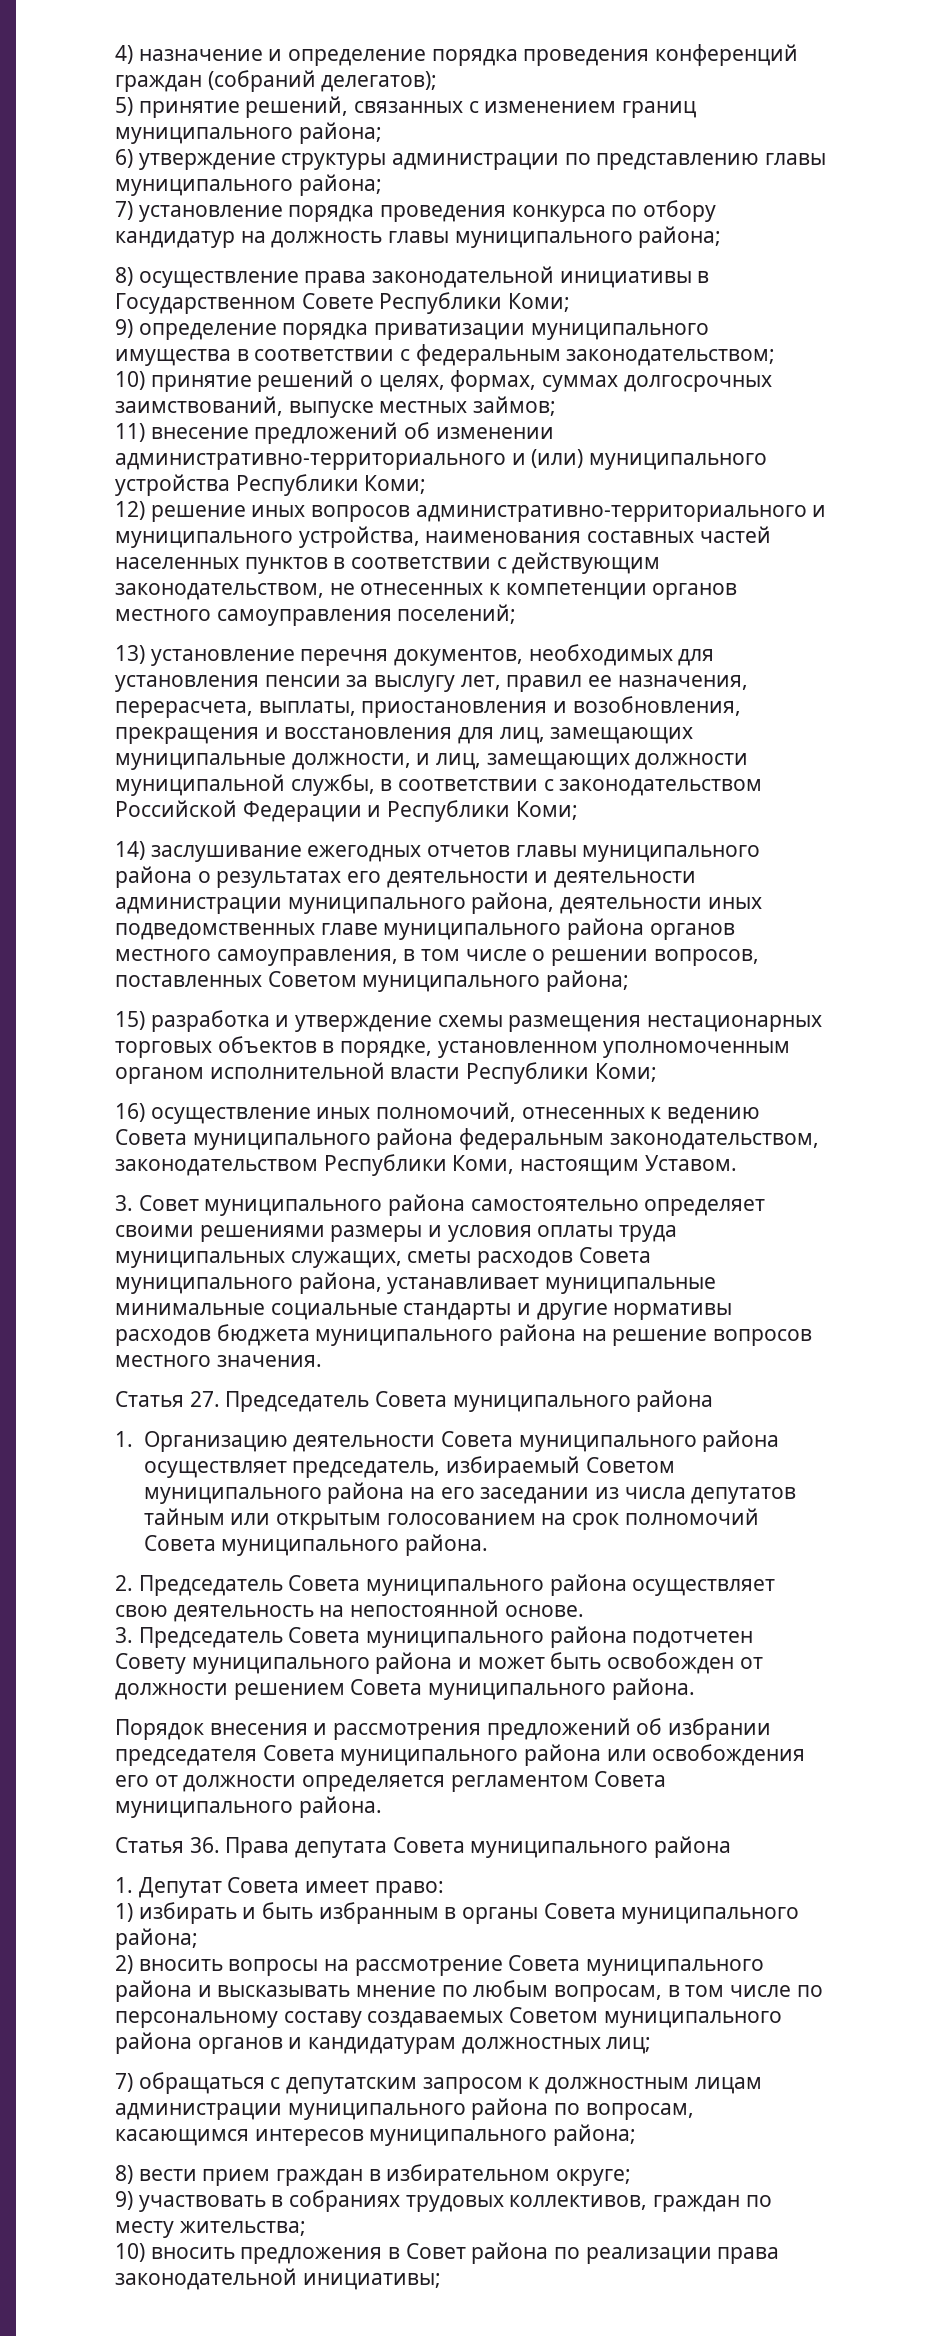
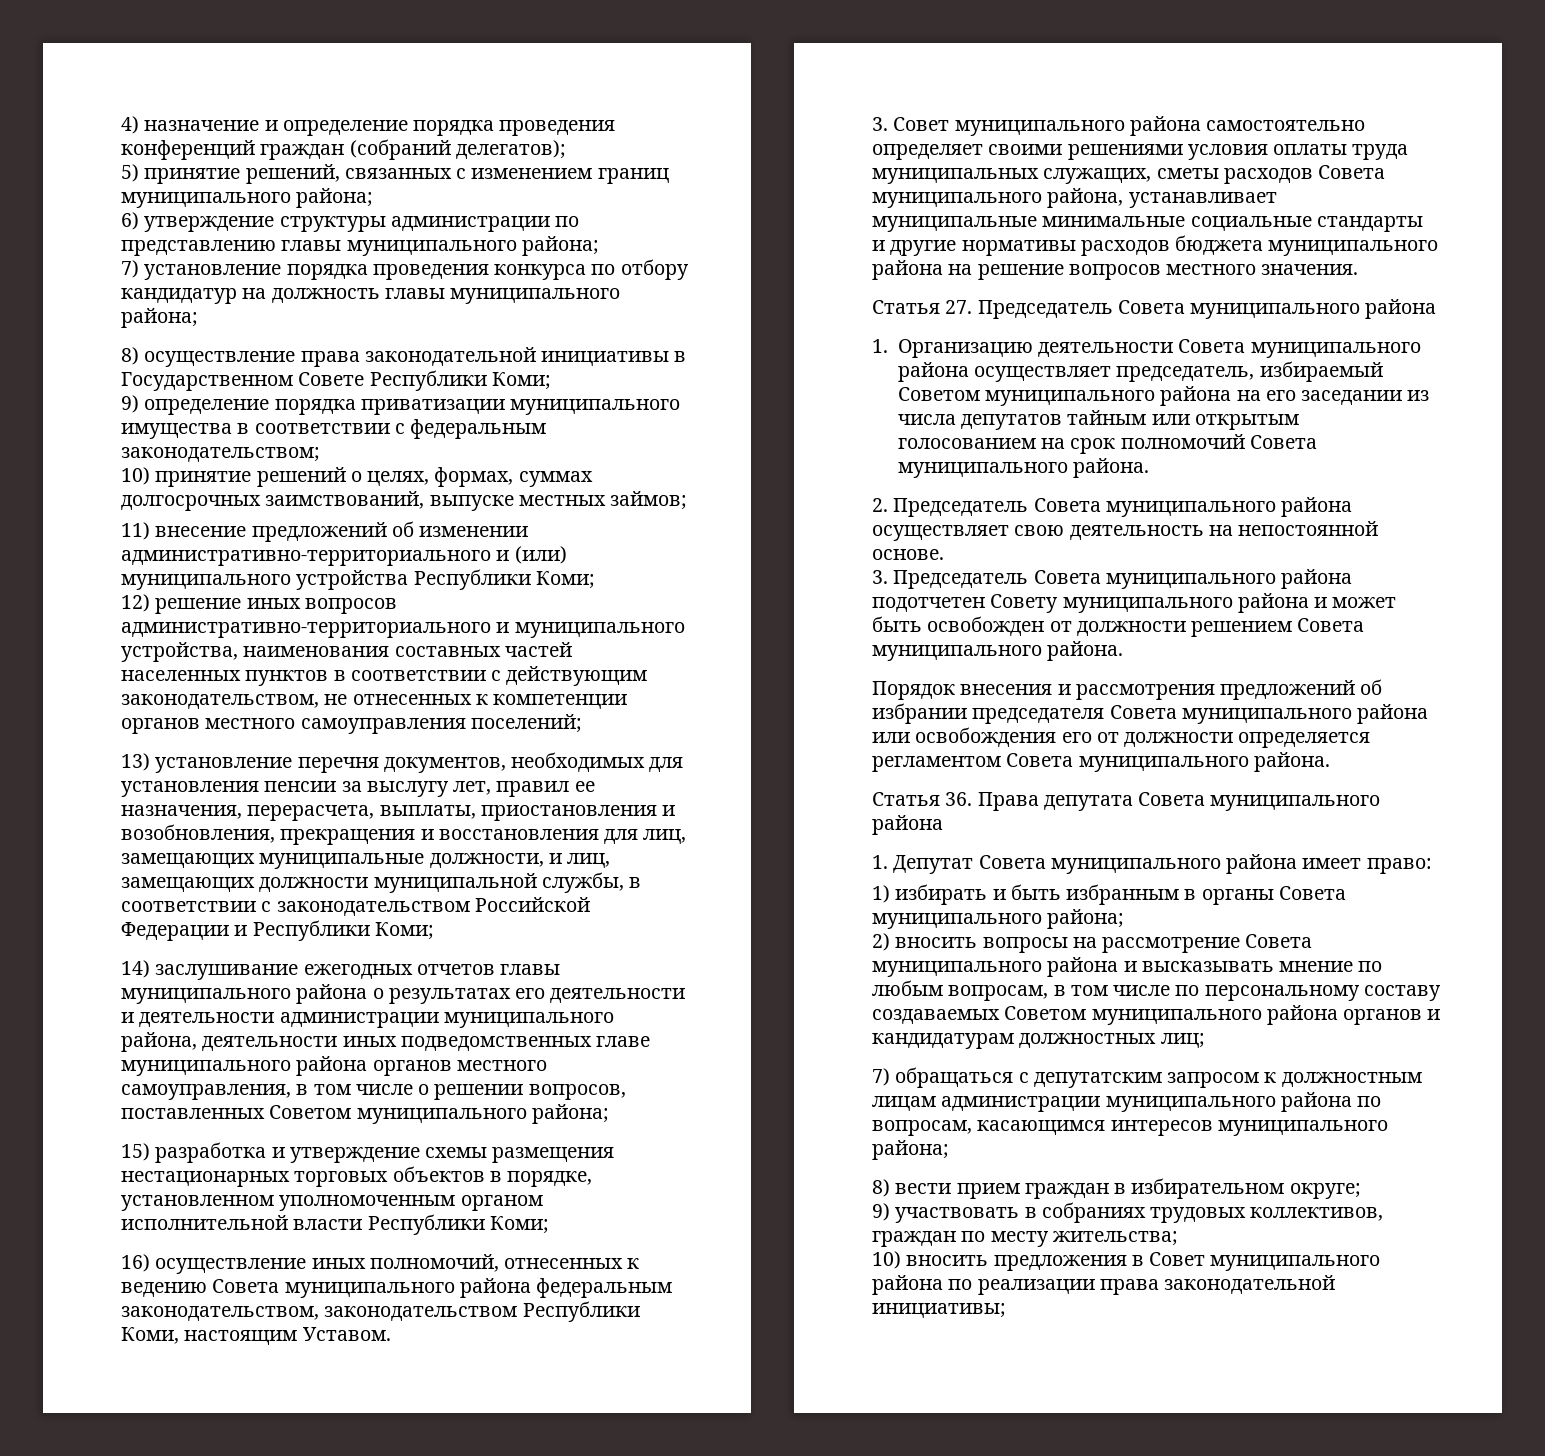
- 3. Совет муниципального района самостоятельно определяет своими решениями размеры и условия оплаты труда муниципальных служащих, сметы расходов Совета муниципального района, устанавливает муниципальные минимальные социальные стандарты и другие нормативы расходов бюджета муниципального района на решение вопросов местного значения.
+ 3. Совет муниципального района самостоятельно определяет своими решениями условия оплаты труда муниципальных служащих, сметы расходов Совета муниципального района, устанавливает муниципальные минимальные социальные стандарты и другие нормативы расходов бюджета муниципального района на решение вопросов местного значения.
- 1. Депутат Совета имеет право:
+ 1. Депутат Совета муниципального района имеет право:
- 10) вносить предложения в Совет района по реализации права законодательной инициативы;
+ 10) вносить предложения в Совет муниципального района по реализации права законодательной инициативы;

